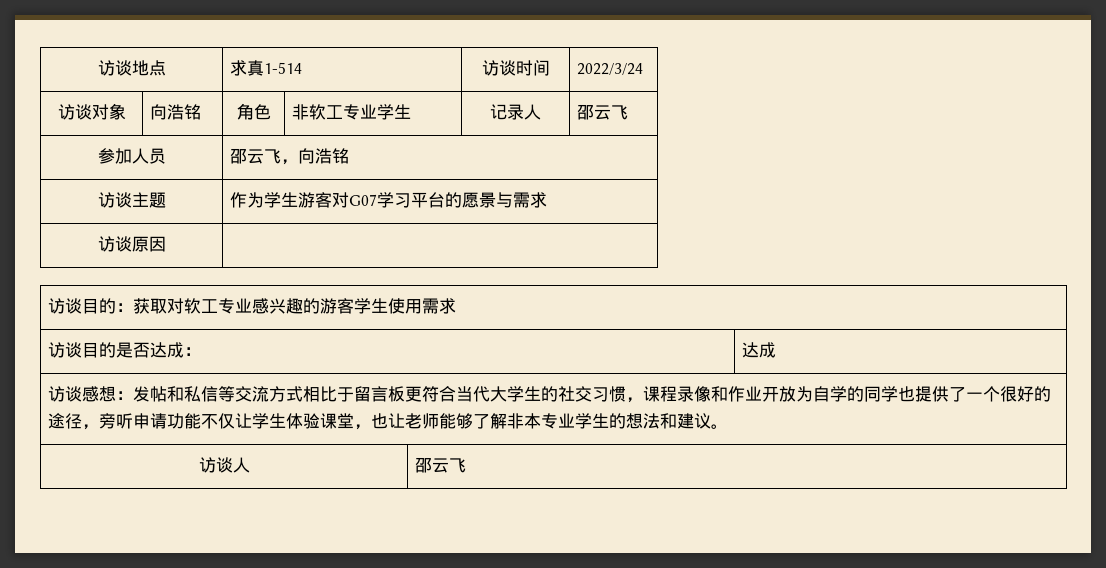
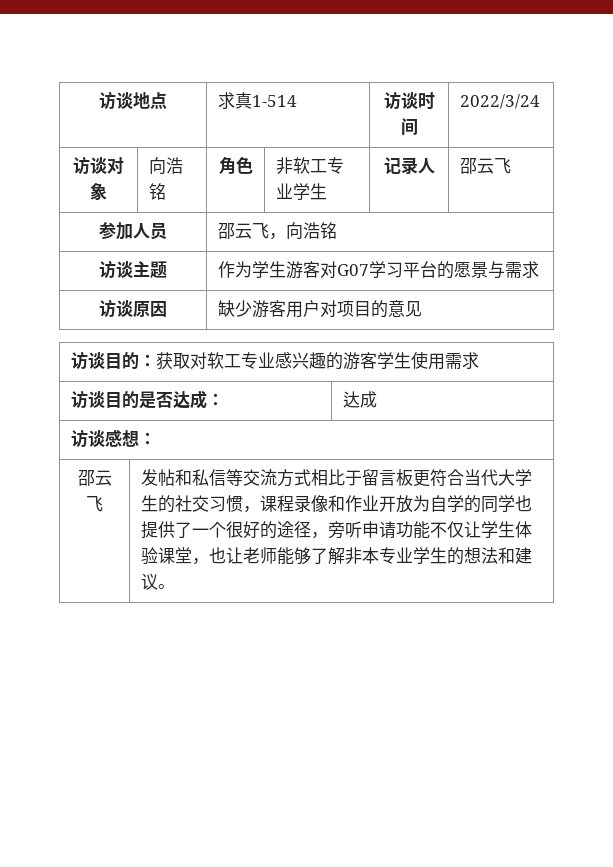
- 访谈原因 |
+ 访谈原因 | 缺少游客用户对项目的意见
- 访谈感想：发帖和私信等交流方式相比于留言板更符合当代大学生的社交习惯，课程录像和作业开放为自学的同学也提供了一个很好的途径，旁听申请功能不仅让学生体验课堂，也让老师能够了解非本专业学生的想法和建议。
+ 访谈感想：
+ 邵云飞 | 发帖和私信等交流方式相比于留言板更符合当代大学生的社交习惯，课程录像和作业开放为自学的同学也提供了一个很好的途径，旁听申请功能不仅让学生体验课堂，也让老师能够了解非本专业学生的想法和建议。
- 访谈人 | 邵云飞

